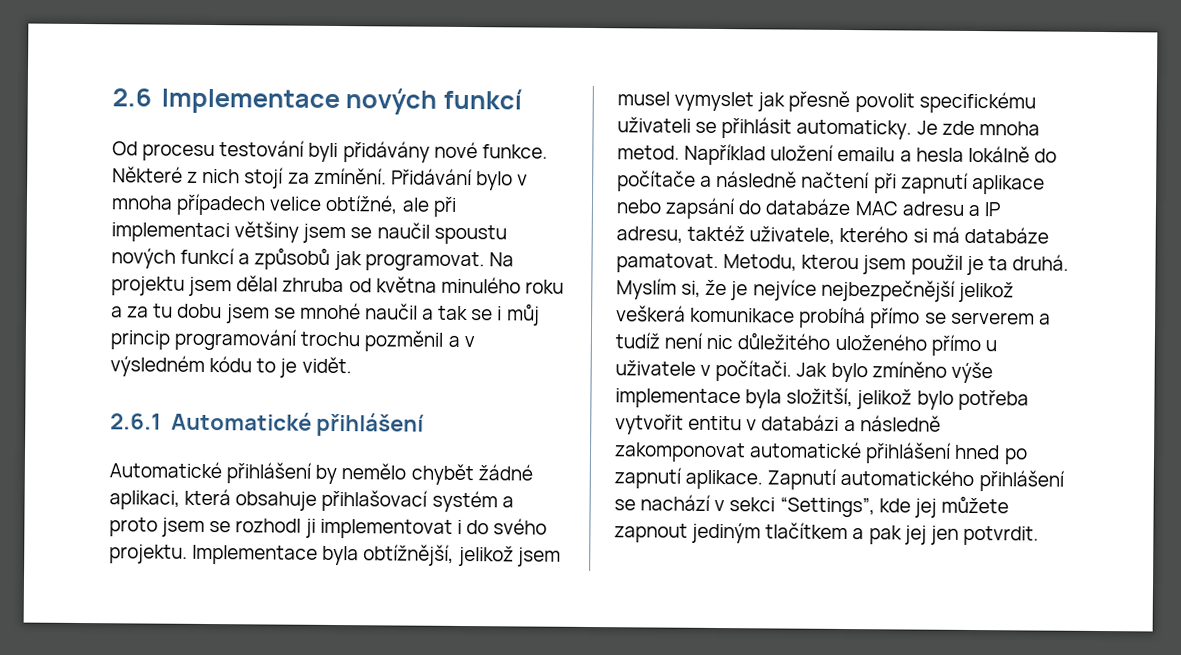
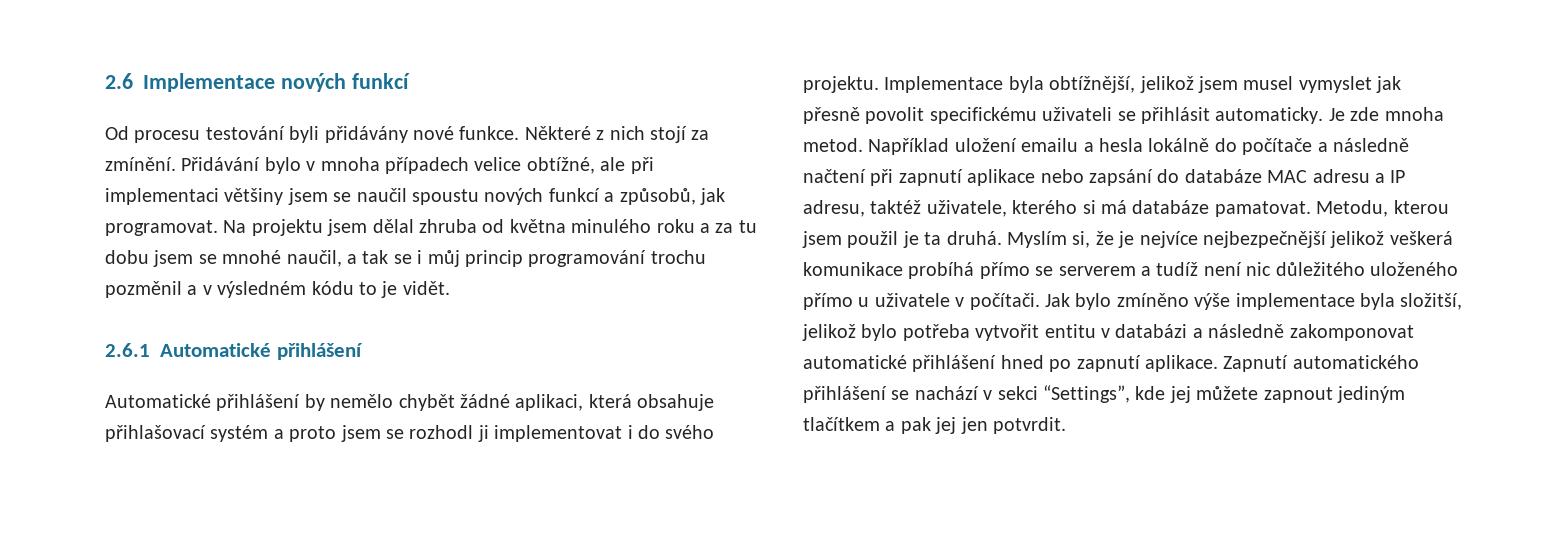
- Přidávání bylo v mnoha případech velice obtížné, ale při implementaci většiny jsem se naučil spoustu nových funkcí a způsobů jak programovat.
+ Přidávání bylo v mnoha případech velice obtížné, ale při implementaci většiny jsem se naučil spoustu nových funkcí a způsobů, jak programovat.
- Na projektu jsem dělal zhruba od května minulého roku a za tu dobu jsem se mnohé naučil a tak se i můj princip programování trochu pozměnil a v výsledném kódu to je vidět.
+ Na projektu jsem dělal zhruba od května minulého roku a za tu dobu jsem se mnohé naučil, a tak se i můj princip programování trochu pozměnil a v výsledném kódu to je vidět.

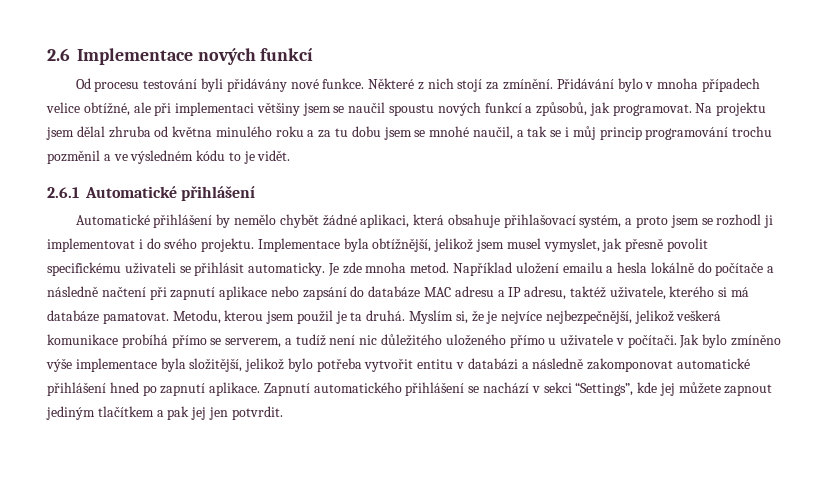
- Na projektu jsem dělal zhruba od května minulého roku a za tu dobu jsem se mnohé naučil, a tak se i můj princip programování trochu pozměnil a v výsledném kódu to je vidět.
+ Na projektu jsem dělal zhruba od května minulého roku a za tu dobu jsem se mnohé naučil, a tak se i můj princip programování trochu pozměnil a ve výsledném kódu to je vidět.
- Automatické přihlášení by nemělo chybět žádné aplikaci, která obsahuje přihlašovací systém a proto jsem se rozhodl ji implementovat i do svého projektu.
+ Automatické přihlášení by nemělo chybět žádné aplikaci, která obsahuje přihlašovací systém, a proto jsem se rozhodl ji implementovat i do svého projektu.
- Implementace byla obtížnější, jelikož jsem musel vymyslet jak přesně povolit specifickému uživateli se přihlásit automaticky.
+ Implementace byla obtížnější, jelikož jsem musel vymyslet, jak přesně povolit specifickému uživateli se přihlásit automaticky.
- Myslím si, že je nejvíce nejbezpečnější jelikož veškerá komunikace probíhá přímo se serverem a tudíž není nic důležitého uloženého přímo u uživatele v počítači.
+ Myslím si, že je nejvíce nejbezpečnější, jelikož veškerá komunikace probíhá přímo se serverem, a tudíž není nic důležitého uloženého přímo u uživatele v počítači.
- Jak bylo zmíněno výše implementace byla složitší, jelikož bylo potřeba vytvořit entitu v databázi a následně zakomponovat automatické přihlášení hned po zapnutí aplikace.
+ Jak bylo zmíněno výše implementace byla složitější, jelikož bylo potřeba vytvořit entitu v databázi a následně zakomponovat automatické přihlášení hned po zapnutí aplikace.

